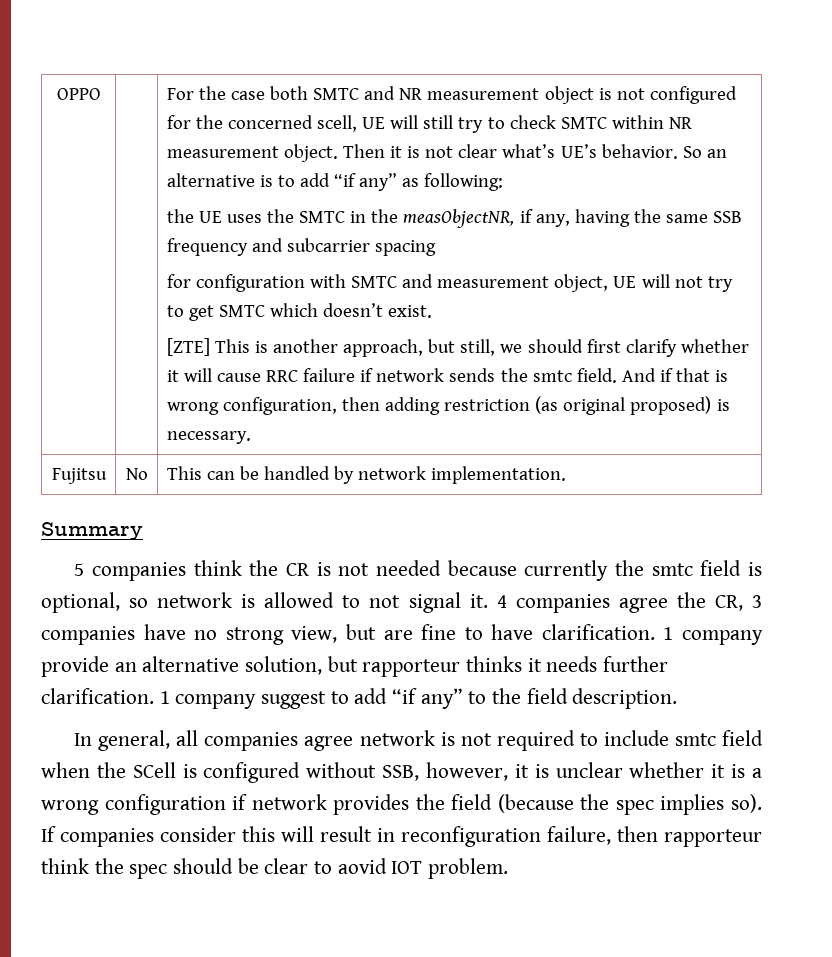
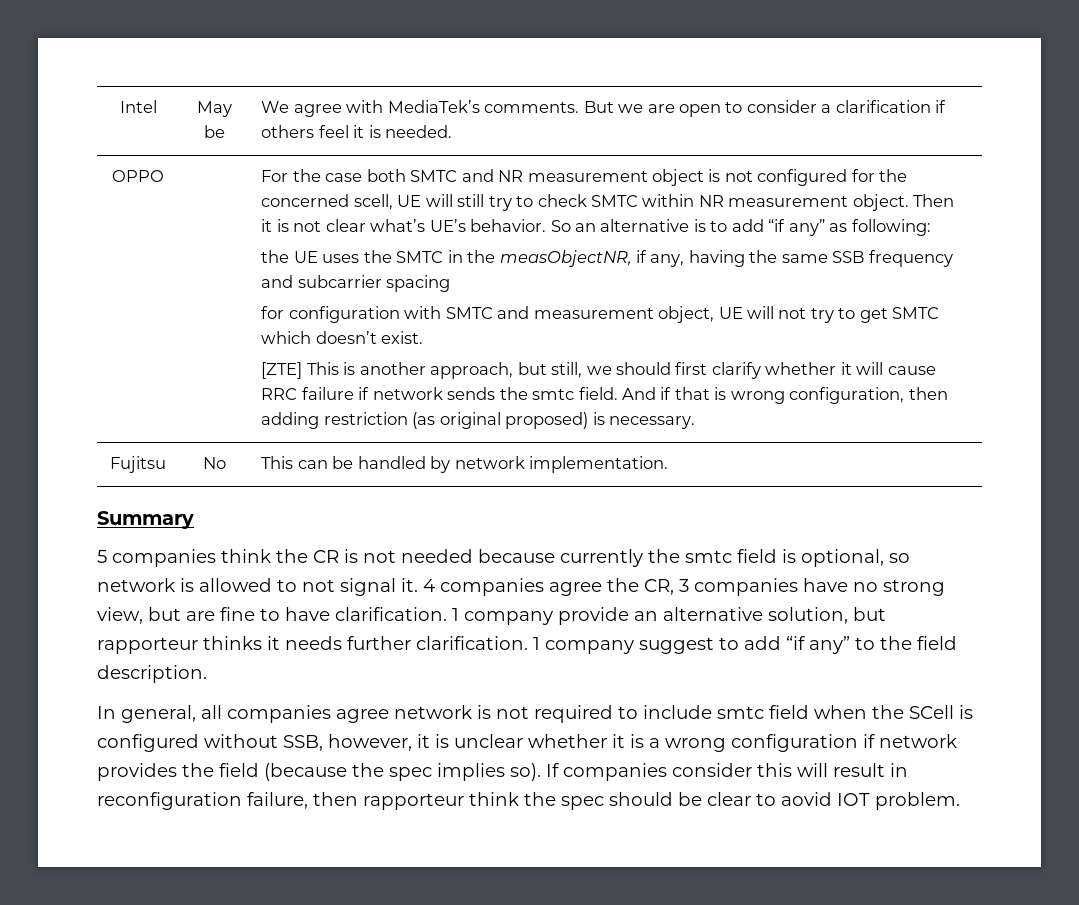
+ Intel | May be | We agree with MediaTek’s comments. But we are open to consider a clarification if others feel it is needed.

